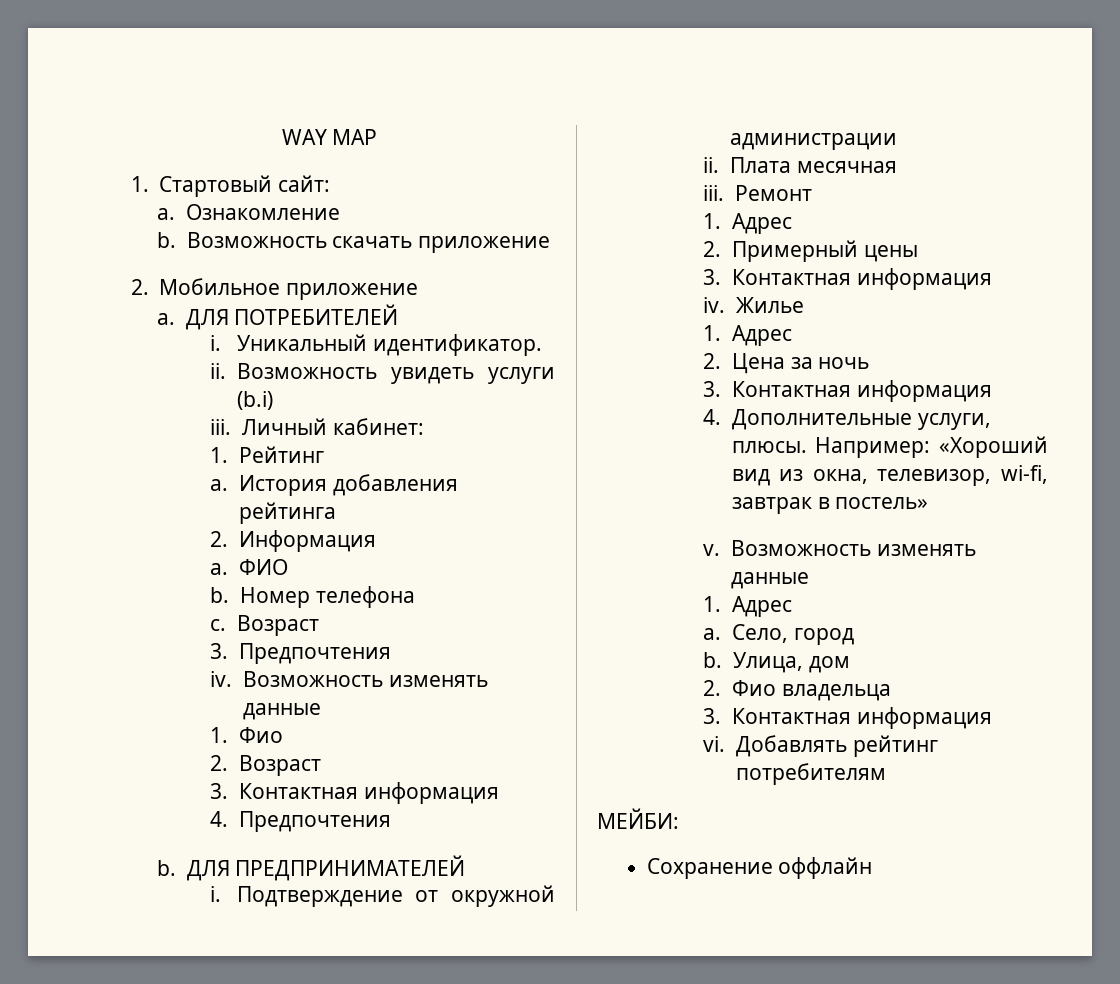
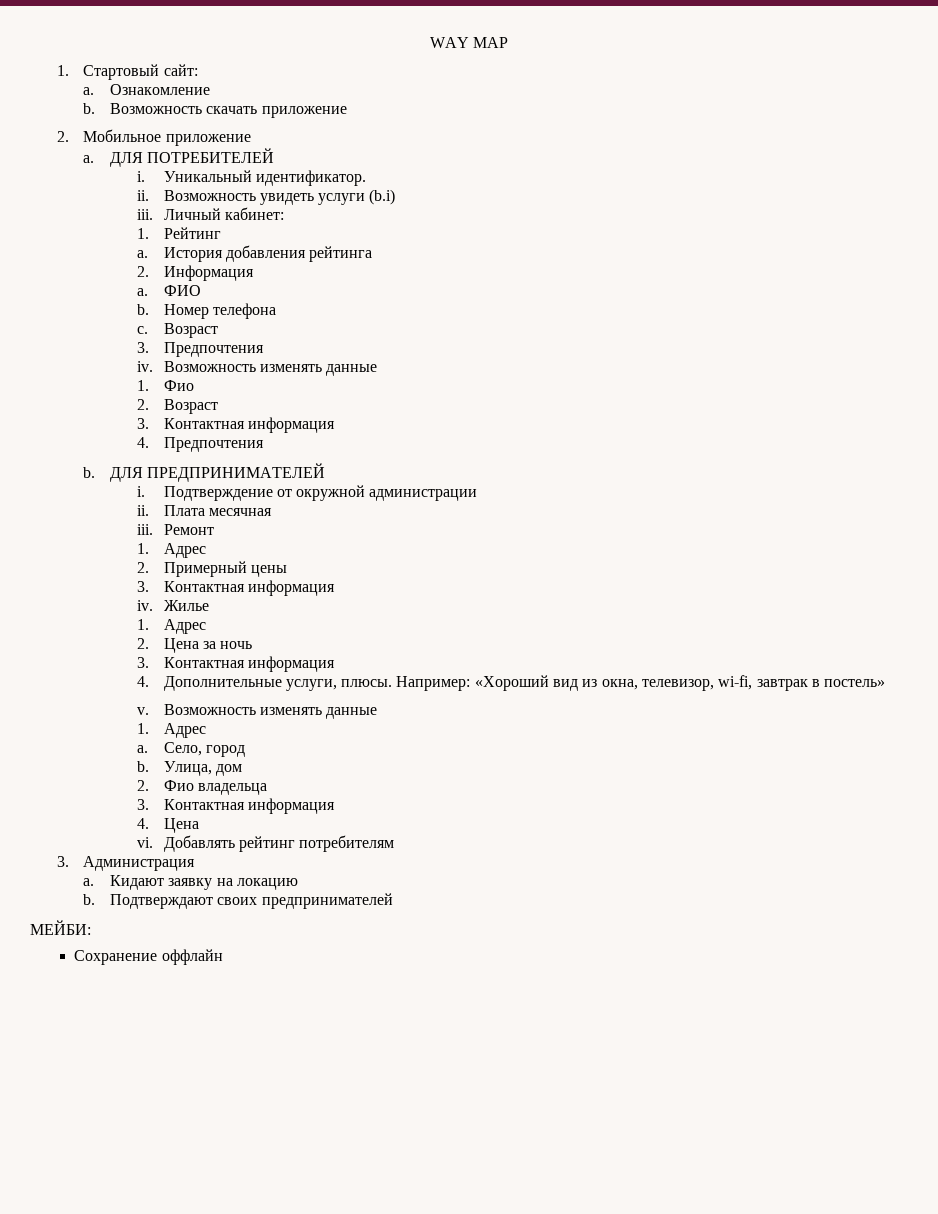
+ 4. Цена
+ 3. Администрация
+ a. Кидают заявку на локацию
+ b. Подтверждают своих предпринимателей

